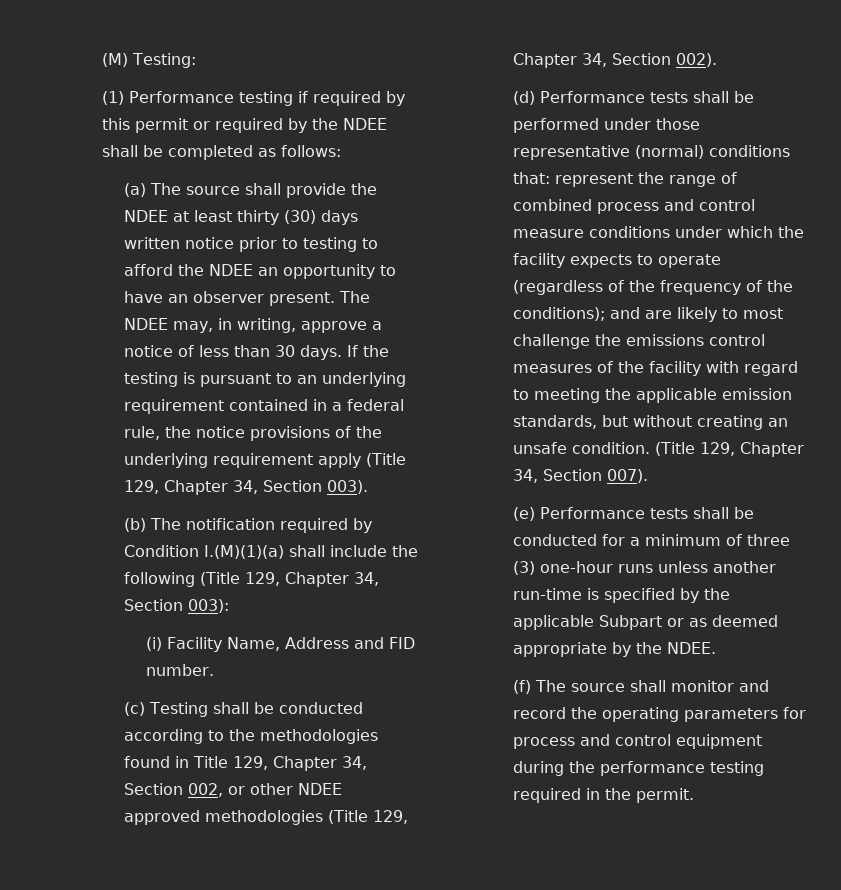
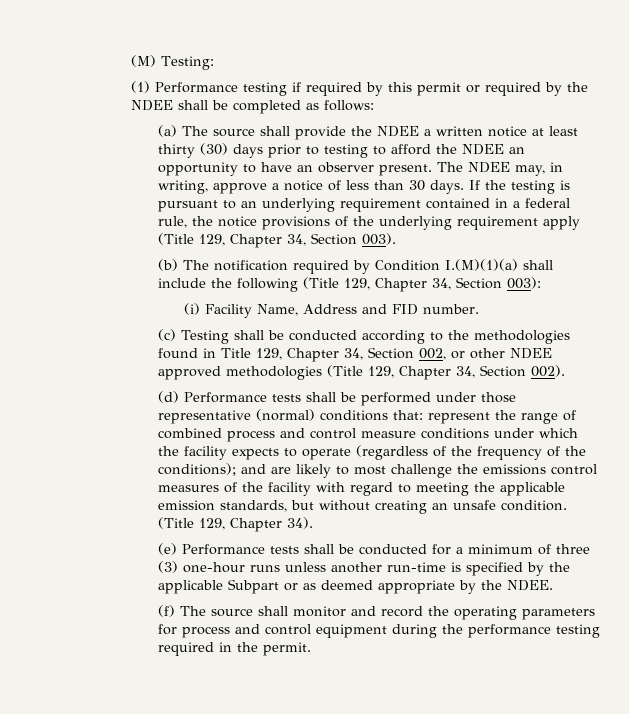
- (a) The source shall provide the NDEE at least thirty (30) days written notice prior to testing to afford the NDEE an opportunity to have an observer present.
+ (a) The source shall provide the NDEE a written notice at least thirty (30) days prior to testing to afford the NDEE an opportunity to have an observer present.
- (Title 129, Chapter 34, Section 007).
+ (Title 129, Chapter 34).

